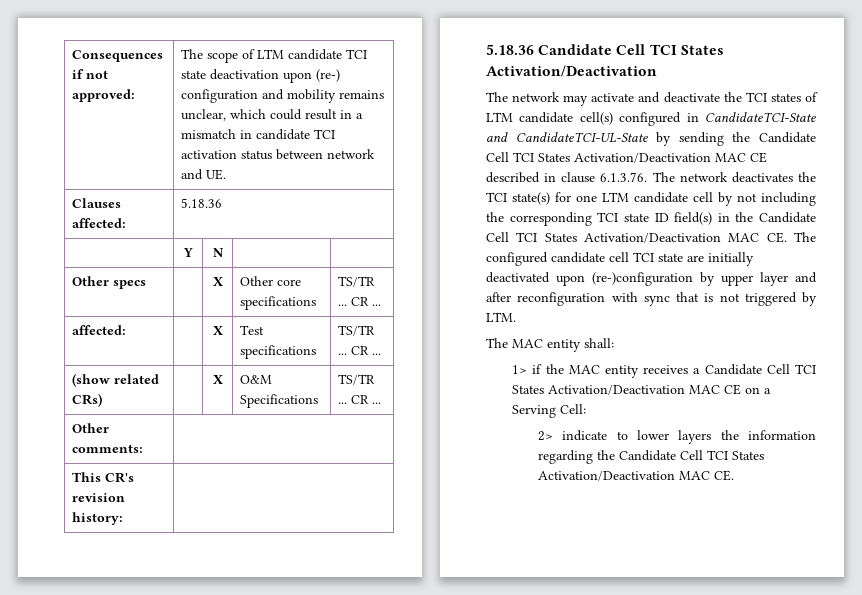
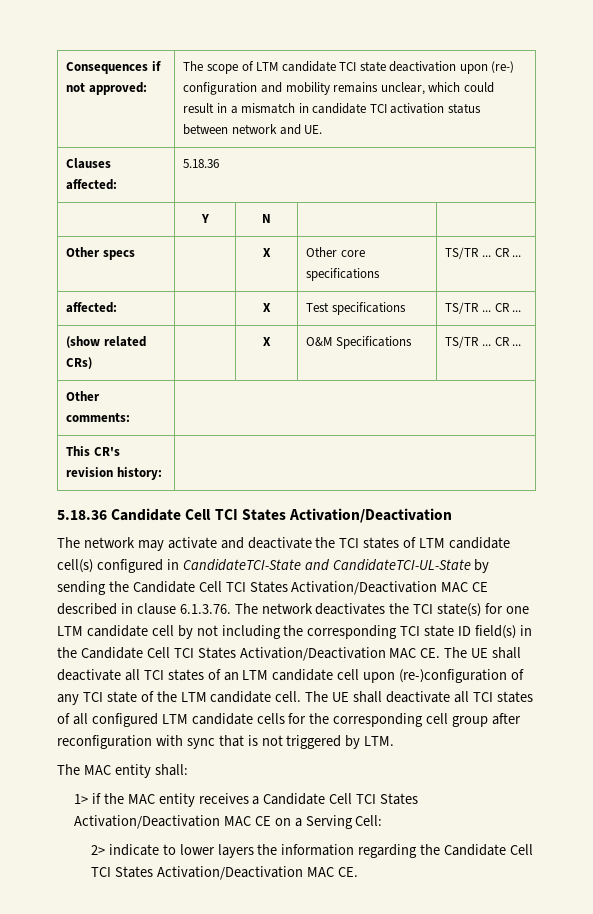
- The network may activate and deactivate the TCI states of LTM candidate cell(s) configured in CandidateTCI-State and CandidateTCI-UL-State by sending the Candidate Cell TCI States Activation/Deactivation MAC CE described in clause 6.1.3.76. The network deactivates the TCI state(s) for one LTM candidate cell by not including the corresponding TCI state ID field(s) in the Candidate Cell TCI States Activation/Deactivation MAC CE. The configured candidate cell TCI state are initially deactivated upon (re-)configuration by upper layer and after reconfiguration with sync that is not triggered by LTM.
+ The network may activate and deactivate the TCI states of LTM candidate cell(s) configured in CandidateTCI-State and CandidateTCI-UL-State by sending the Candidate Cell TCI States Activation/Deactivation MAC CE described in clause 6.1.3.76. The network deactivates the TCI state(s) for one LTM candidate cell by not including the corresponding TCI state ID field(s) in the Candidate Cell TCI States Activation/Deactivation MAC CE. The UE shall deactivate all TCI states of an LTM candidate cell upon (re-)configuration of any TCI state of the LTM candidate cell. The UE shall deactivate all TCI states of all configured LTM candidate cells for the corresponding cell group after reconfiguration with sync that is not triggered by LTM.

